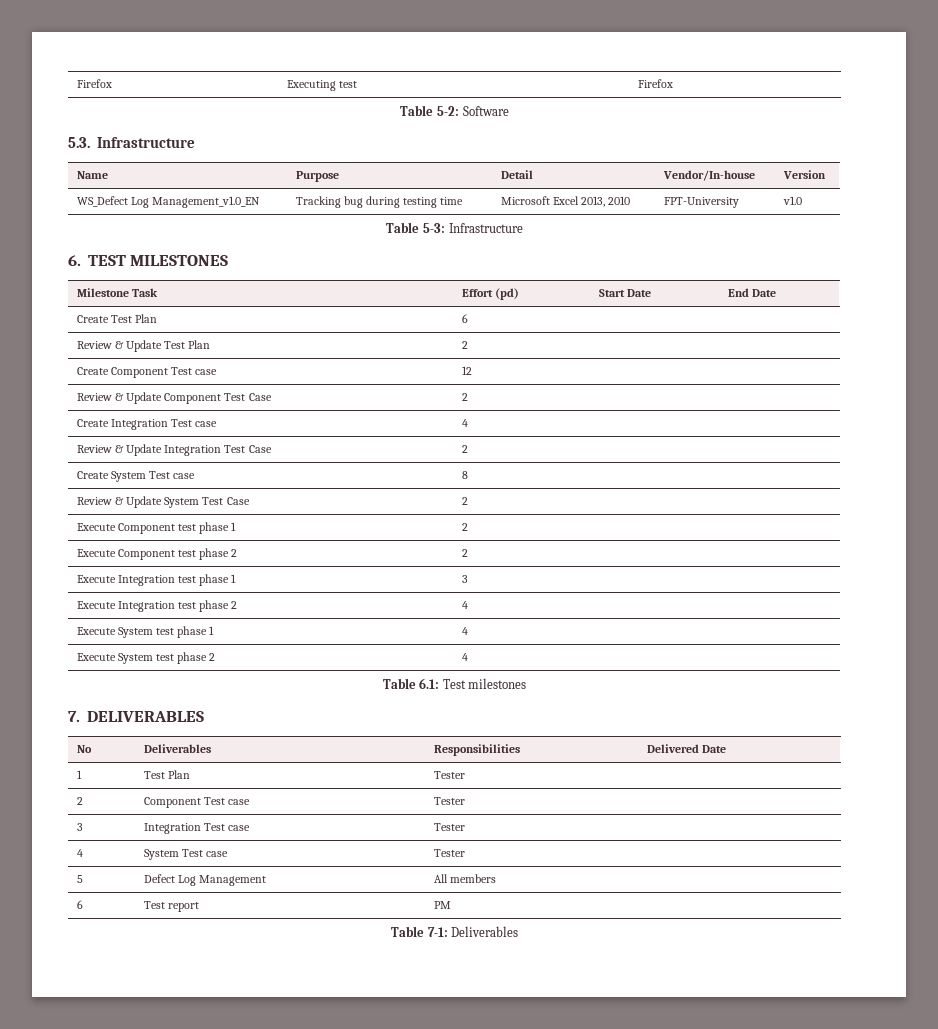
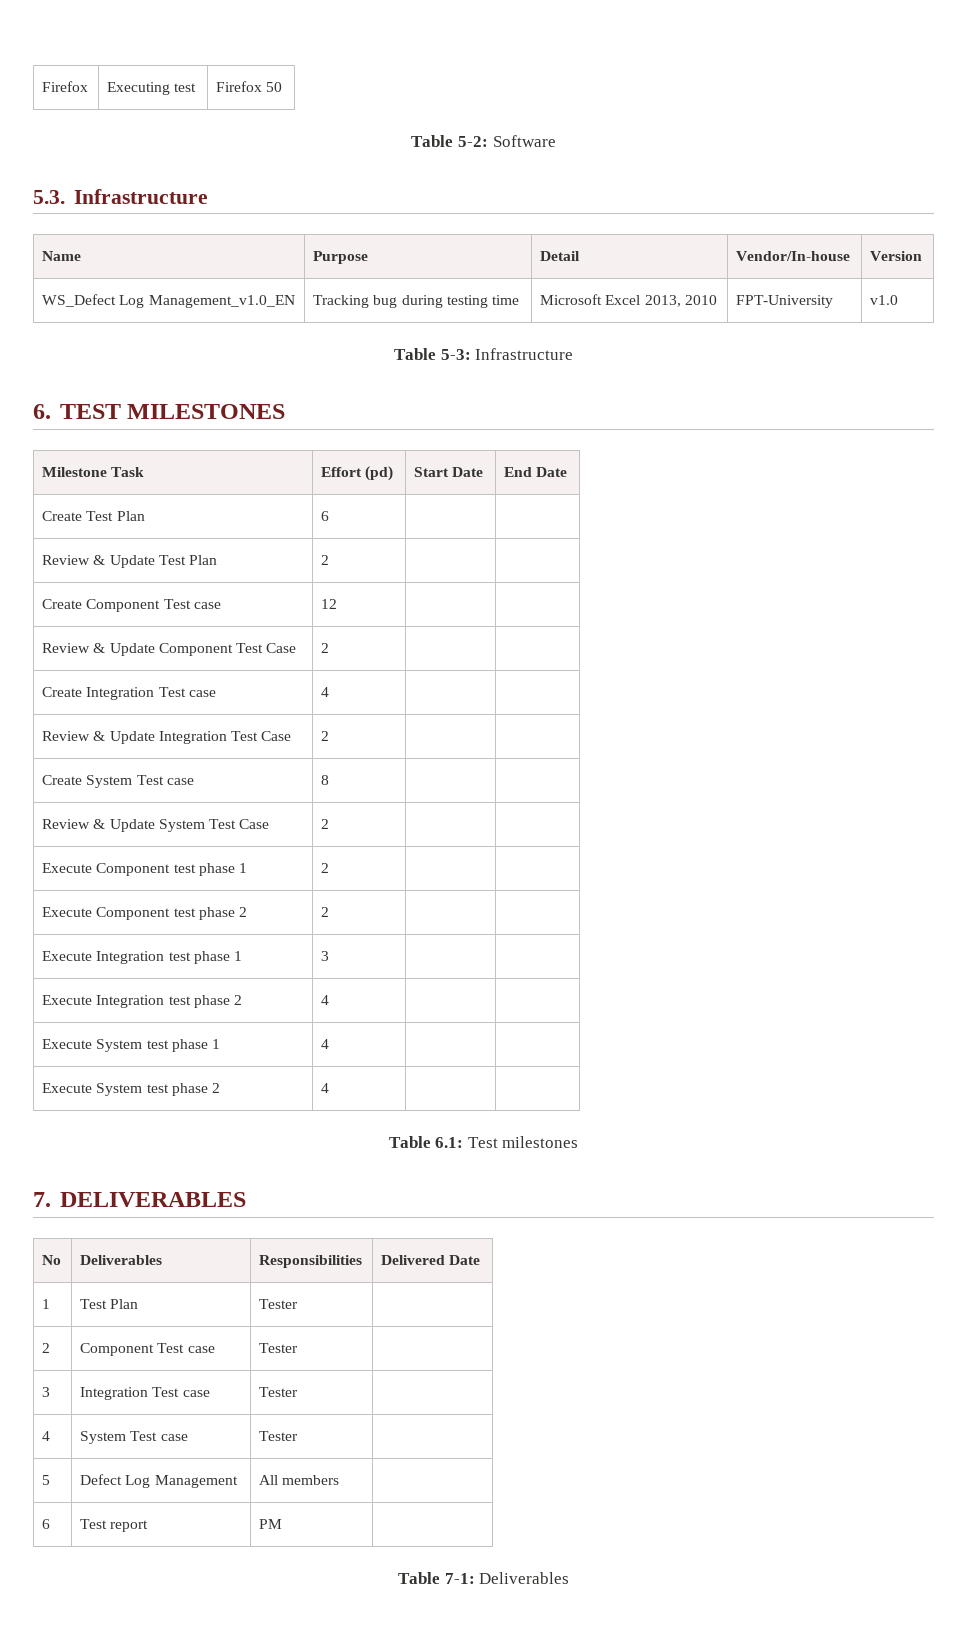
- Firefox | Executing test | Firefox
+ Firefox | Executing test | Firefox 50

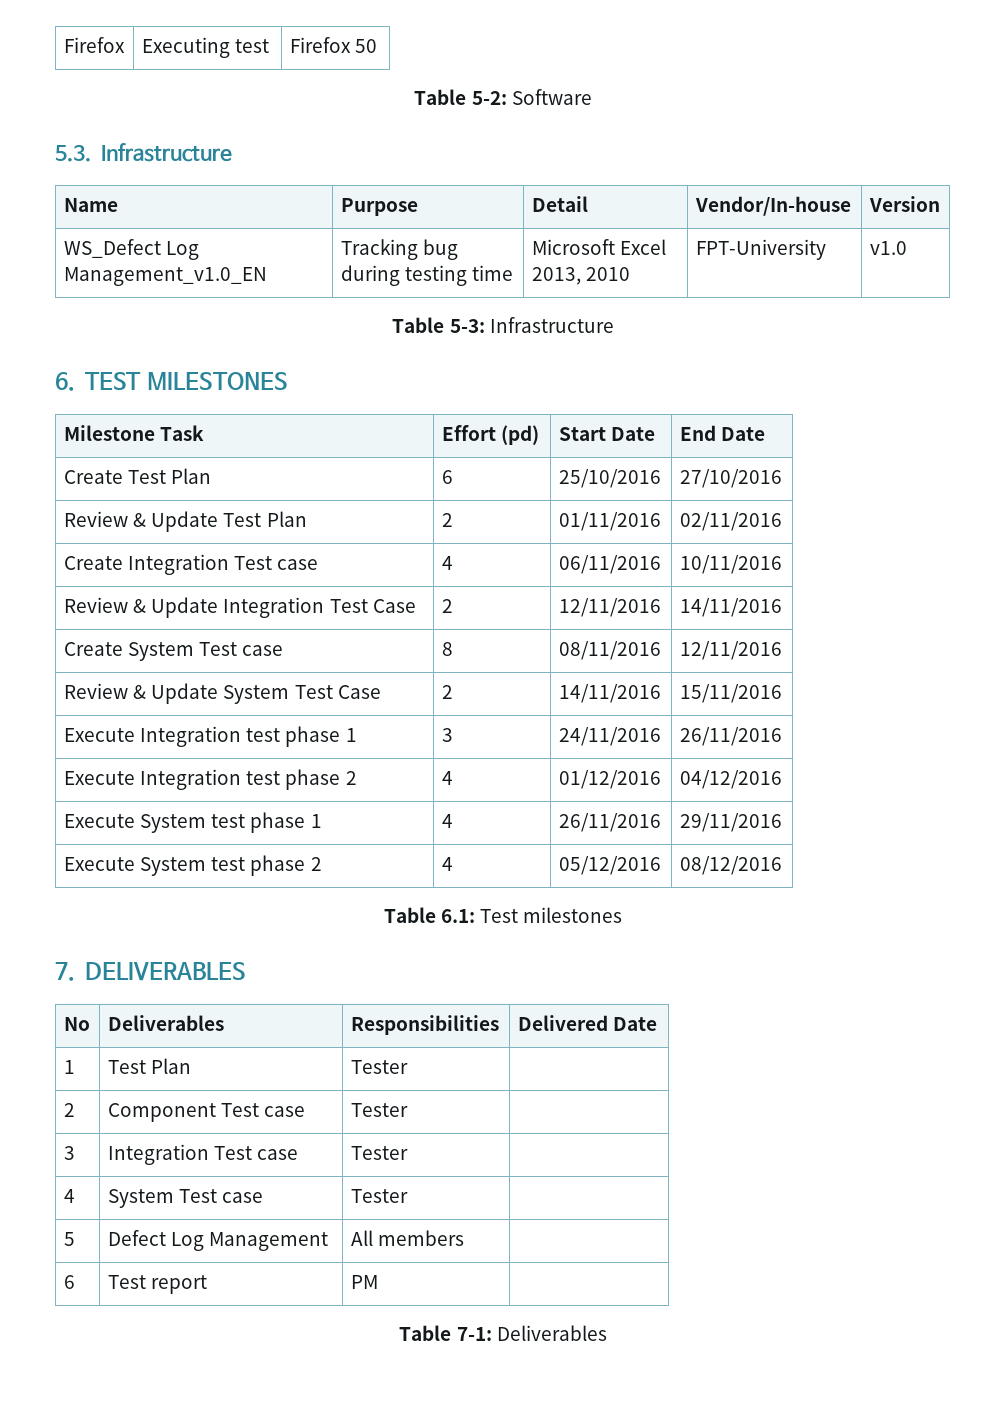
- Create Test Plan | 6 | |
+ Create Test Plan | 6 | 25/10/2016 | 27/10/2016
- Review & Update Test Plan | 2 | |
- Create Component Test case | 12 | |
- Review & Update Component Test Case | 2 | |
+ Review & Update Test Plan | 2 | 01/11/2016 | 02/11/2016
- Create Integration Test case | 4 | |
+ Create Integration Test case | 4 | 06/11/2016 | 10/11/2016
- Review & Update Integration Test Case | 2 | |
+ Review & Update Integration Test Case | 2 | 12/11/2016 | 14/11/2016
- Create System Test case | 8 | |
+ Create System Test case | 8 | 08/11/2016 | 12/11/2016
- Review & Update System Test Case | 2 | |
- Execute Component test phase 1 | 2 | |
- Execute Component test phase 2 | 2 | |
+ Review & Update System Test Case | 2 | 14/11/2016 | 15/11/2016
- Execute Integration test phase 1 | 3 | |
+ Execute Integration test phase 1 | 3 | 24/11/2016 | 26/11/2016
- Execute Integration test phase 2 | 4 | |
+ Execute Integration test phase 2 | 4 | 01/12/2016 | 04/12/2016
- Execute System test phase 1 | 4 | |
+ Execute System test phase 1 | 4 | 26/11/2016 | 29/11/2016
- Execute System test phase 2 | 4 | |
+ Execute System test phase 2 | 4 | 05/12/2016 | 08/12/2016

